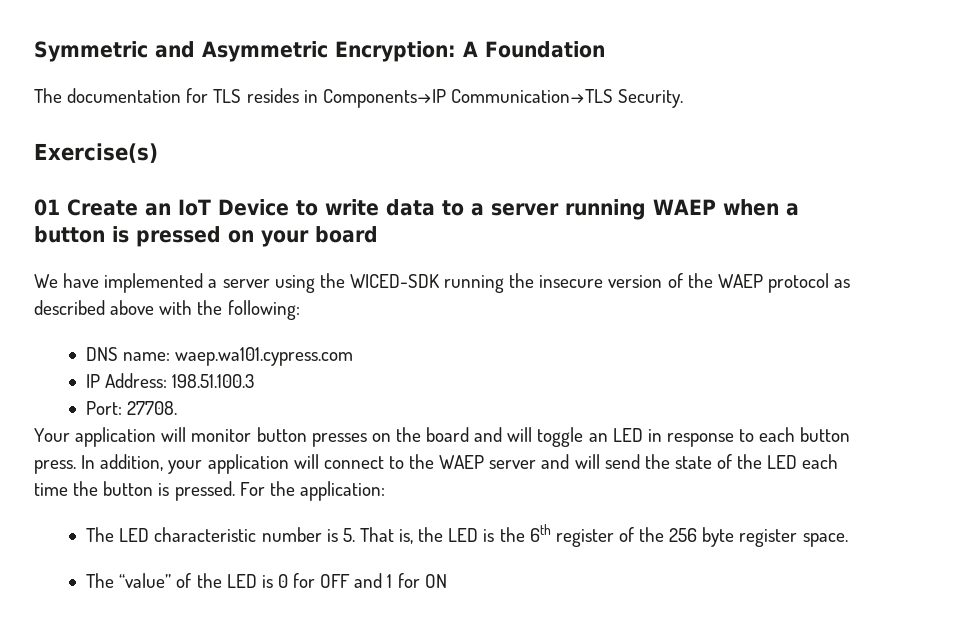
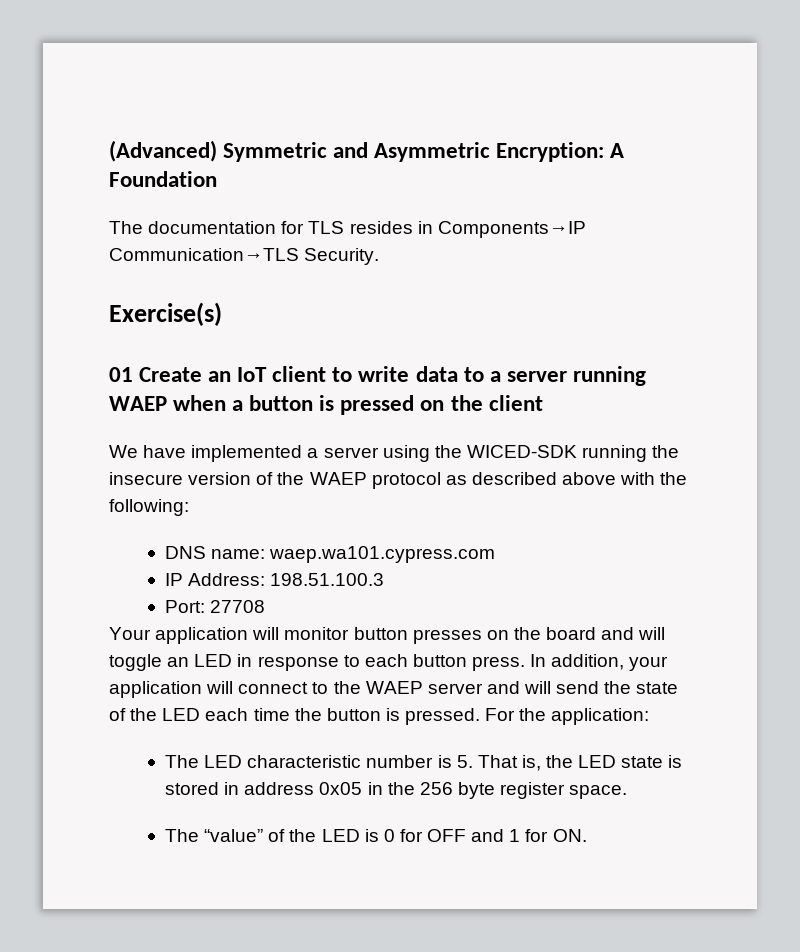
- Symmetric and Asymmetric Encryption: A Foundation
+ (Advanced) Symmetric and Asymmetric Encryption: A Foundation
- 01 Create an IoT Device to write data to a server running WAEP when a button is pressed on your board
+ 01 Create an IoT client to write data to a server running WAEP when a button is pressed on the client
- Port: 27708.
+ Port: 27708
- The LED characteristic number is 5. That is, the LED is the 6th register of the 256 byte register space.
+ The LED characteristic number is 5. That is, the LED state is stored in address 0x05 in the 256 byte register space.
- The “value” of the LED is 0 for OFF and 1 for ON
+ The “value” of the LED is 0 for OFF and 1 for ON.

